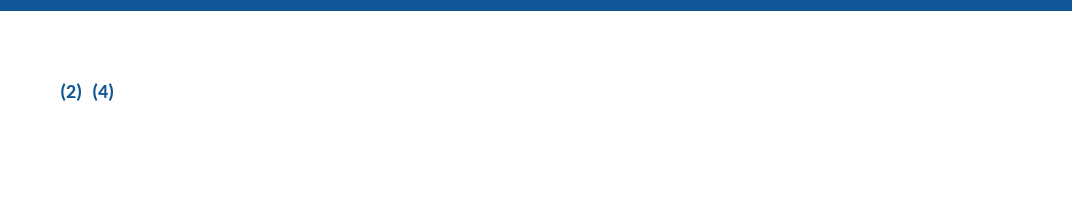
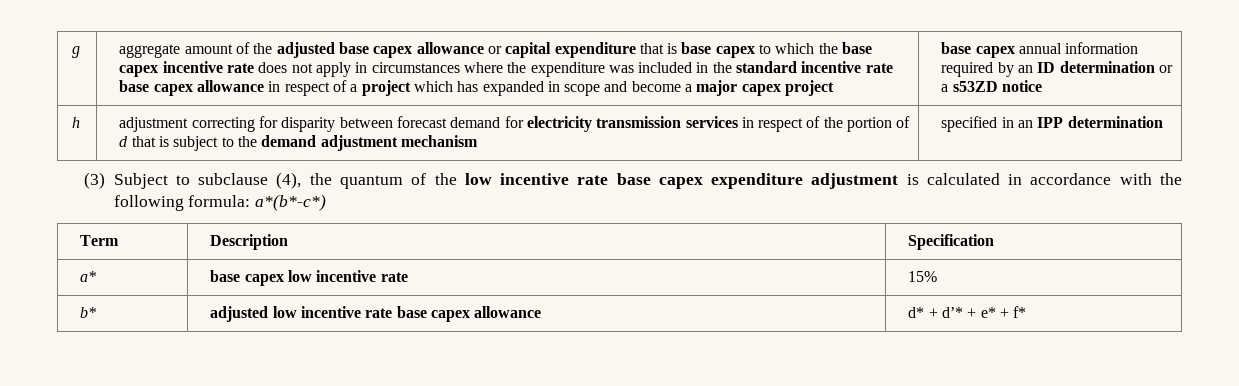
- (2) (4)
+ g | aggregate amount of the adjusted base capex allowance or capital expenditure that is base capex to which the base capex incentive rate does not apply in circumstances where the expenditure was included in the standard incentive rate base capex allowance in respect of a project which has expanded in scope and become a major capex project | base capex annual information required by an ID determination or a s53ZD notice
+ h | adjustment correcting for disparity between forecast demand for electricity transmission services in respect of the portion of d that is subject to the demand adjustment mechanism | specified in an IPP determination
+ (3) Subject to subclause (4), the quantum of the low incentive rate base capex expenditure adjustment is calculated in accordance with the following formula: a*(b*-c*)
+ Term | Description | Specification
+ a* | base capex low incentive rate | 15%
+ b* | adjusted low incentive rate base capex allowance | d* + d’* + e* + f*

